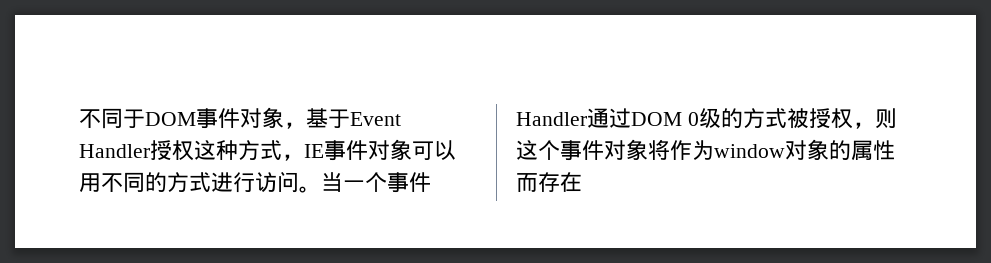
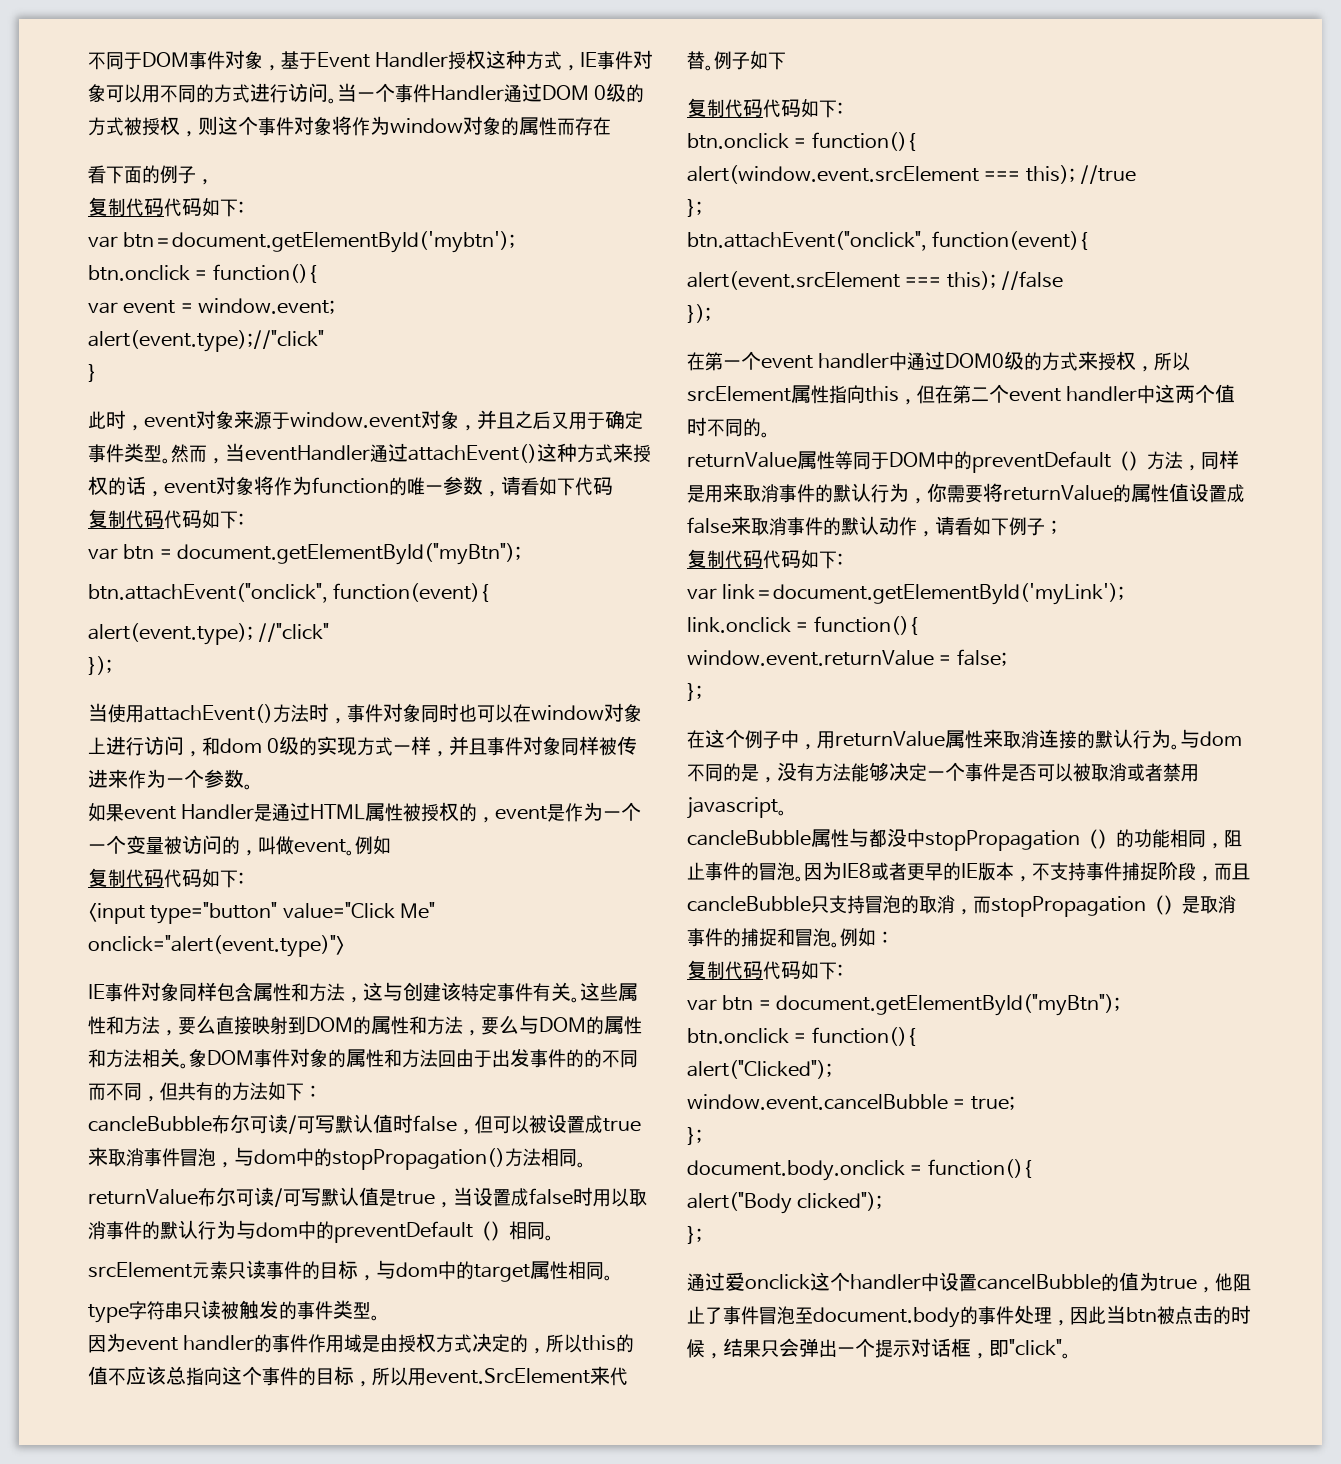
+ 看下面的例子，
+ 复制代码代码如下:
+ var btn＝document.getElementById('mybtn');
+ btn.onclick = function(){
+ var event = window.event;
+ alert(event.type);//"click"
+ }
+ 此时，event对象来源于window.event对象，并且之后又用于确定事件类型。然而，当eventHandler通过attachEvent()这种方式来授权的话，event对象将作为function的唯一参数，请看如下代码
+ 复制代码代码如下:
+ var btn = document.getElementById("myBtn");
+ btn.attachEvent("onclick", function(event){
+ alert(event.type); //"click"
+ });
+ 当使用attachEvent()方法时，事件对象同时也可以在window对象上进行访问，和dom 0级的实现方式一样，并且事件对象同样被传进来作为一个参数。
+ 如果event Handler是通过HTML属性被授权的，event是作为一个一个变量被访问的，叫做event。例如
+ 复制代码代码如下:
+ <input type="button" value="Click Me" onclick="alert(event.type)">
+ IE事件对象同样包含属性和方法，这与创建该特定事件有关。这些属性和方法，要么直接映射到DOM的属性和方法，要么与DOM的属性和方法相关。象DOM事件对象的属性和方法回由于出发事件的的不同而不同，但共有的方法如下：
+ cancleBubble布尔可读/可写默认值时false，但可以被设置成true来取消事件冒泡，与dom中的stopPropagation()方法相同。
+ returnValue布尔可读/可写默认值是true，当设置成false时用以取消事件的默认行为与dom中的preventDefault（）相同。
+ srcElement元素只读事件的目标，与dom中的target属性相同。
+ type字符串只读被触发的事件类型。
+ 因为event handler的事件作用域是由授权方式决定的，所以this的值不应该总指向这个事件的目标，所以用event.SrcElement来代替。例子如下
+ 复制代码代码如下:
+ btn.onclick = function(){
+ alert(window.event.srcElement === this); //true
+ };
+ btn.attachEvent("onclick", function(event){
+ alert(event.srcElement === this); //false
+ });
+ 在第一个event handler中通过DOM0级的方式来授权，所以srcElement属性指向this，但在第二个event handler中这两个值时不同的。
+ returnValue属性等同于DOM中的preventDefault（）方法，同样是用来取消事件的默认行为，你需要将returnValue的属性值设置成false来取消事件的默认动作，请看如下例子；
+ 复制代码代码如下:
+ var link＝document.getElementById('myLink');
+ link.onclick = function(){
+ window.event.returnValue = false;
+ };
+ 在这个例子中，用returnValue属性来取消连接的默认行为。与dom不同的是，没有方法能够决定一个事件是否可以被取消或者禁用javascript。
+ cancleBubble属性与都没中stopPropagation（）的功能相同，阻止事件的冒泡。因为IE8或者更早的IE版本，不支持事件捕捉阶段，而且cancleBubble只支持冒泡的取消，而stopPropagation（）是取消事件的捕捉和冒泡。例如：
+ 复制代码代码如下:
+ var btn = document.getElementById("myBtn");
+ btn.onclick = function(){
+ alert("Clicked");
+ window.event.cancelBubble = true;
+ };
+ document.body.onclick = function(){
+ alert("Body clicked");
+ };
+ 通过爱onclick这个handler中设置cancelBubble的值为true，他阻止了事件冒泡至document.body的事件处理，因此当btn被点击的时候，结果只会弹出一个提示对话框，即"click"。

